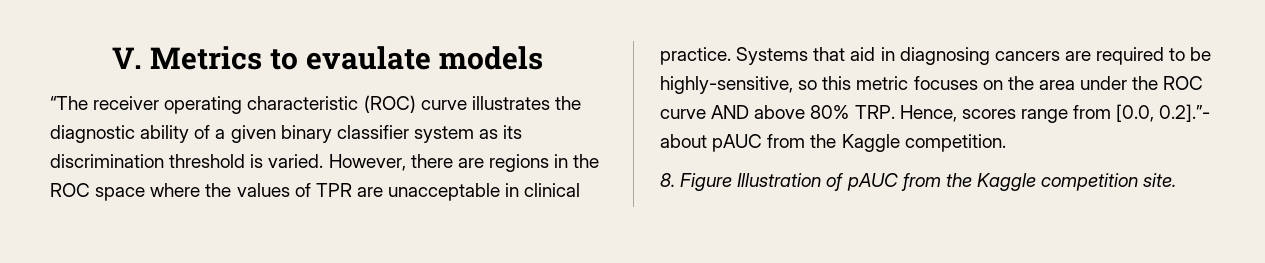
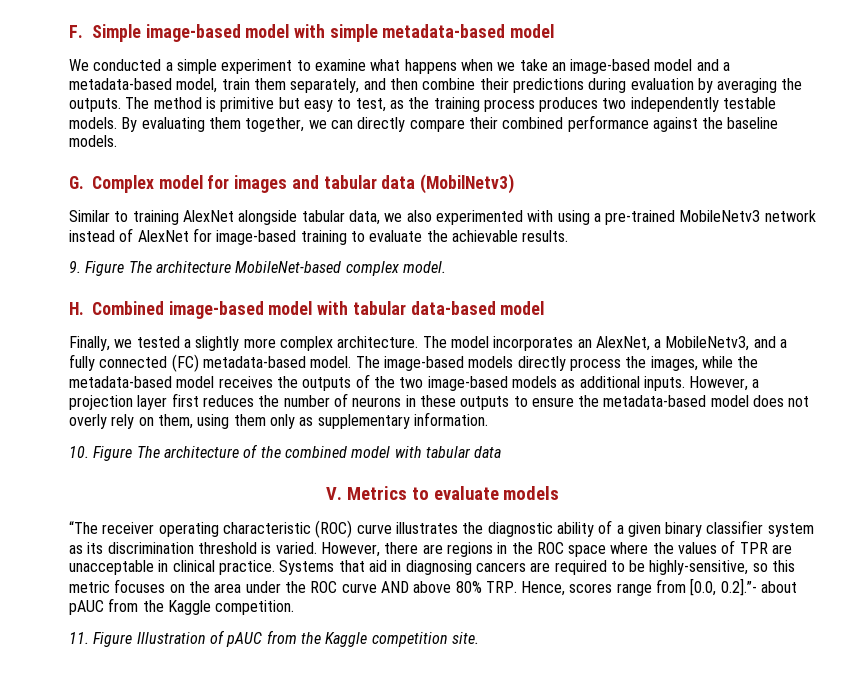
+ F. Simple image-based model with simple metadata-based model
+ We conducted a simple experiment to examine what happens when we take an image-based model and a metadata-based model, train them separately, and then combine their predictions during evaluation by averaging the outputs. The method is primitive but easy to test, as the training process produces two independently testable models. By evaluating them together, we can directly compare their combined performance against the baseline models.
+ G. Complex model for images and tabular data (MobilNetv3)
+ Similar to training AlexNet alongside tabular data, we also experimented with using a pre-trained MobileNetv3 network instead of AlexNet for image-based training to evaluate the achievable results.
+ 9. Figure The architecture MobileNet-based complex model.
+ H. Combined image-based model with tabular data-based model
+ Finally, we tested a slightly more complex architecture. The model incorporates an AlexNet, a MobileNetv3, and a fully connected (FC) metadata-based model. The image-based models directly process the images, while the metadata-based model receives the outputs of the two image-based models as additional inputs. However, a projection layer first reduces the number of neurons in these outputs to ensure the metadata-based model does not overly rely on them, using them only as supplementary information.
+ 10. Figure The architecture of the combined model with tabular data
- V. Metrics to evaulate models
+ V. Metrics to evaluate models
- 8. Figure Illustration of pAUC from the Kaggle competition site.
+ 11. Figure Illustration of pAUC from the Kaggle competition site.

